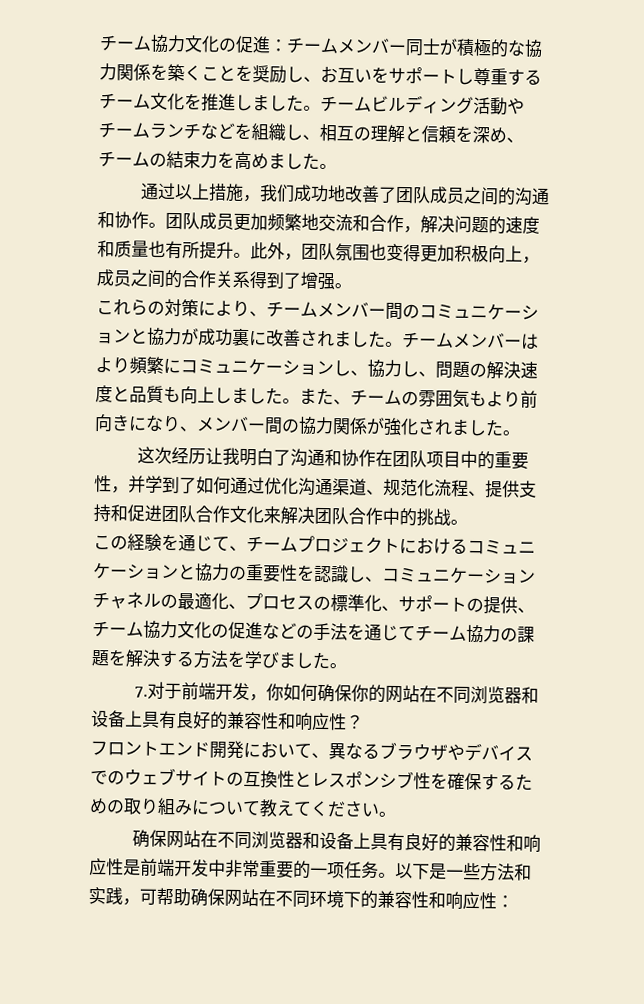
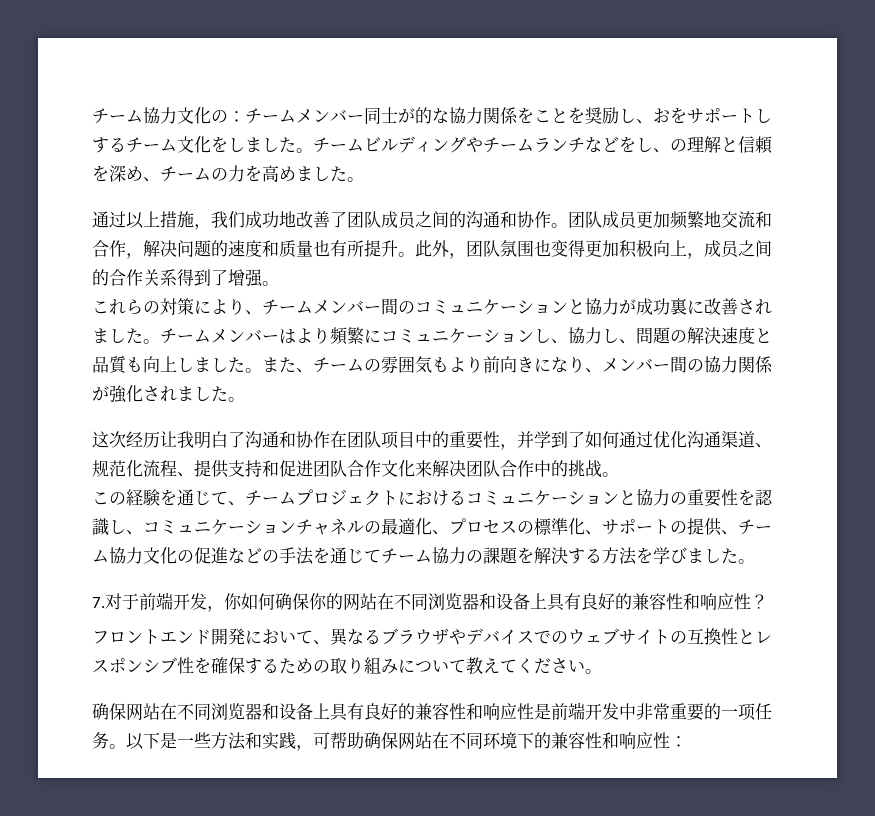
- チーム協力文化の促進：チームメンバー同士が積極的な協力関係を築くことを奨励し、お互いをサポートし尊重するチーム文化を推進しました。
+ チーム協力文化の：チームメンバー同士が的な協力関係をことを奨励し、おをサポートしするチーム文化をしました。
- チームビルディング活動やチームランチなどを組織し、相互の理解と信頼を深め、チームの結束力を高めました。
+ チームビルディングやチームランチなどをし、の理解と信頼を深め、チームの力を高めました。

